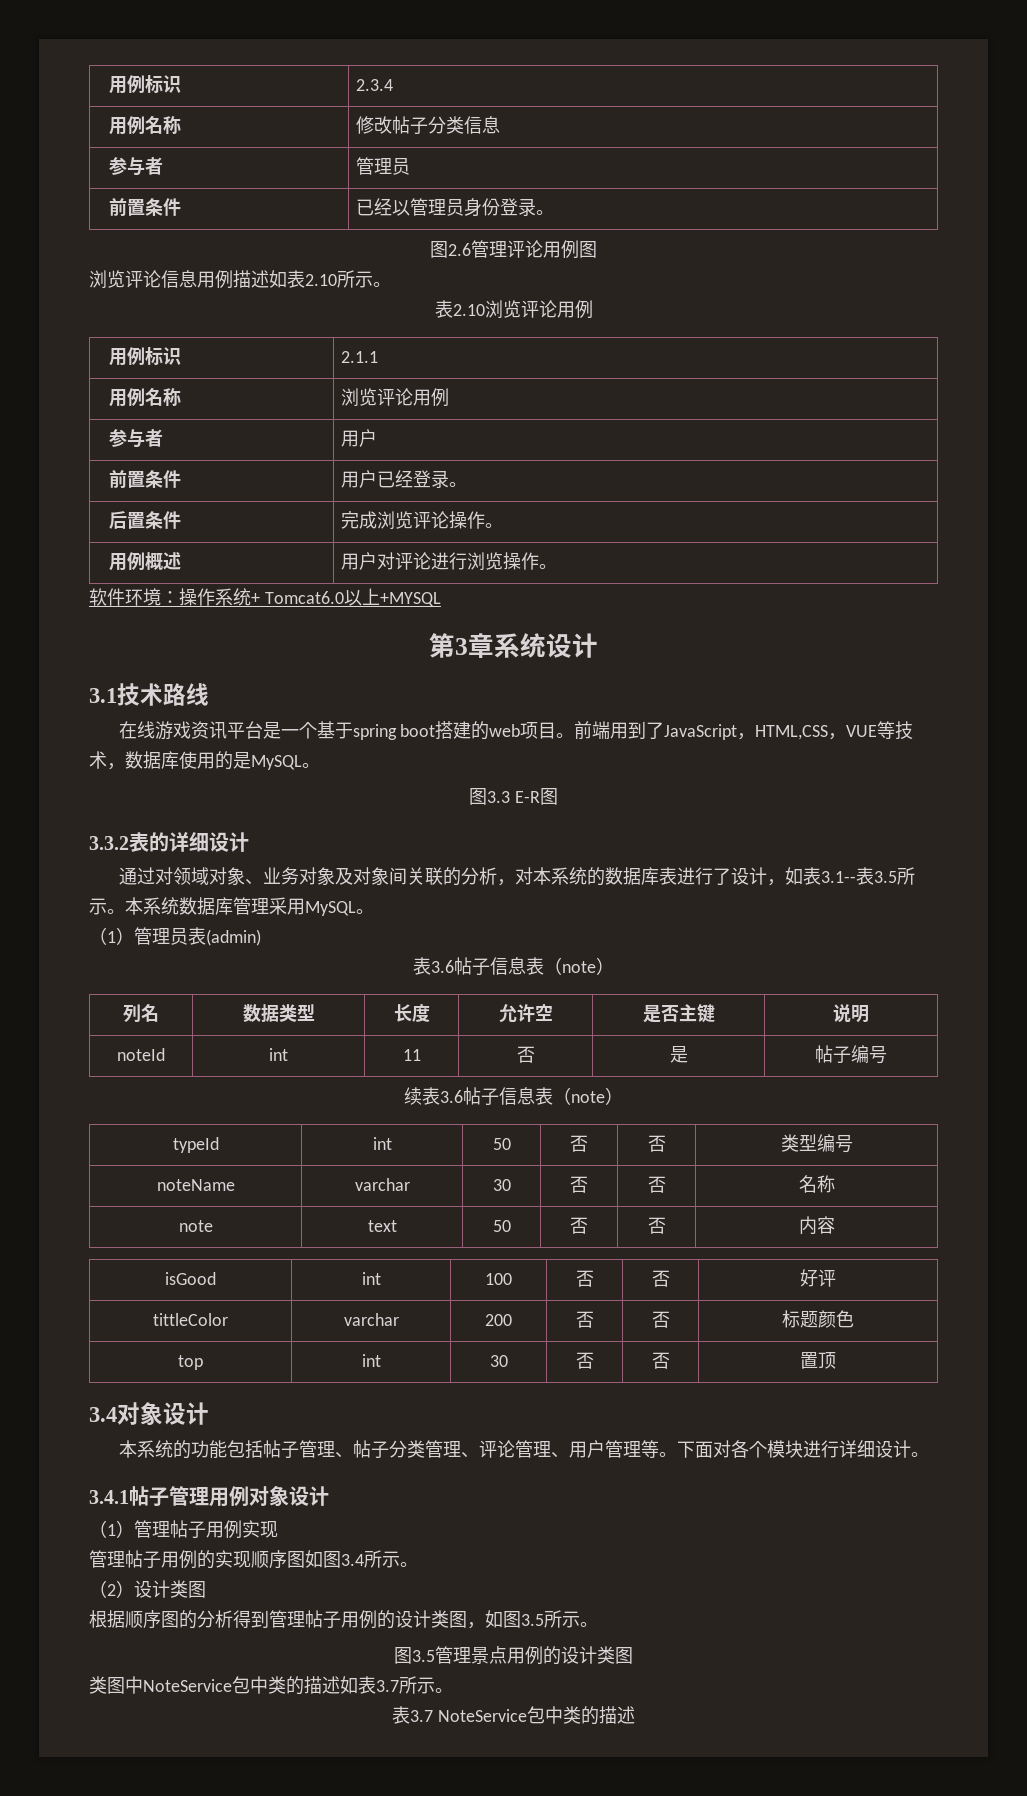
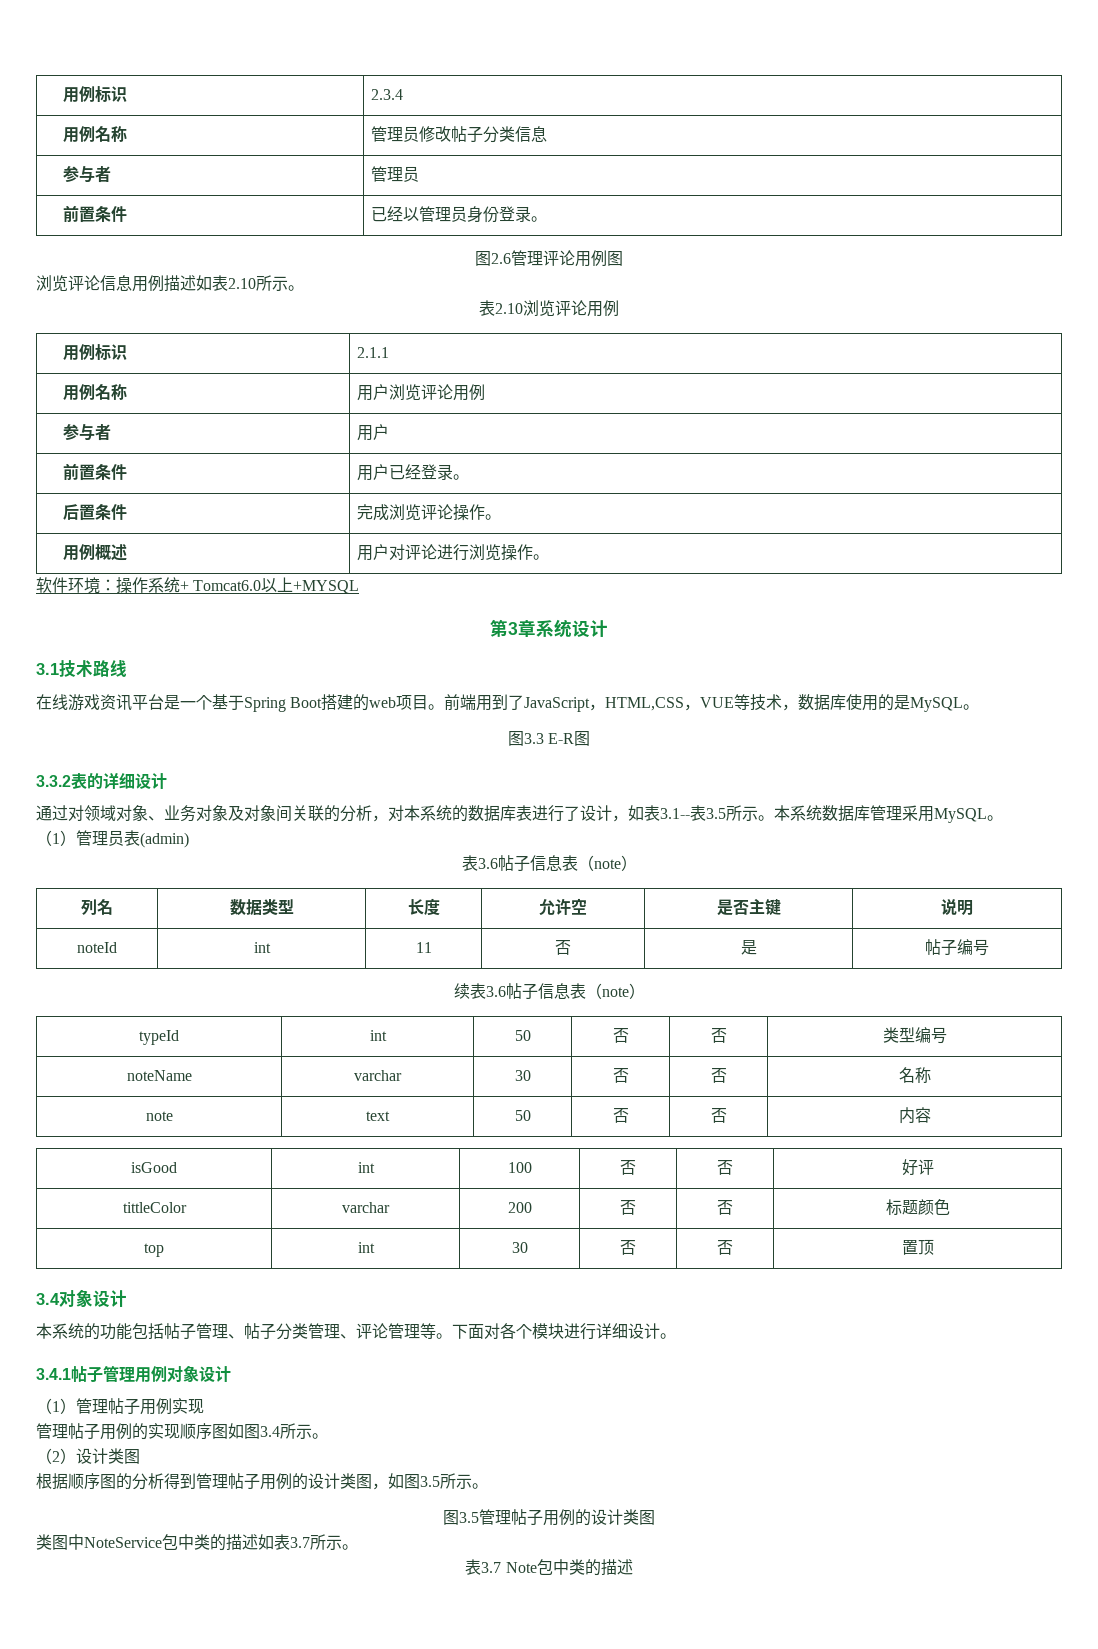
- 用例名称 | 修改帖子分类信息
+ 用例名称 | 管理员修改帖子分类信息
- 用例名称 | 浏览评论用例
+ 用例名称 | 用户浏览评论用例
- 在线游戏资讯平台是一个基于spring boot搭建的web项目。
+ 在线游戏资讯平台是一个基于Spring Boot搭建的web项目。
- 本系统的功能包括帖子管理、帖子分类管理、评论管理、用户管理等。
+ 本系统的功能包括帖子管理、帖子分类管理、评论管理等。
- 图3.5管理景点用例的设计类图
+ 图3.5管理帖子用例的设计类图
- 表3.7 NoteService包中类的描述
+ 表3.7 Note包中类的描述

